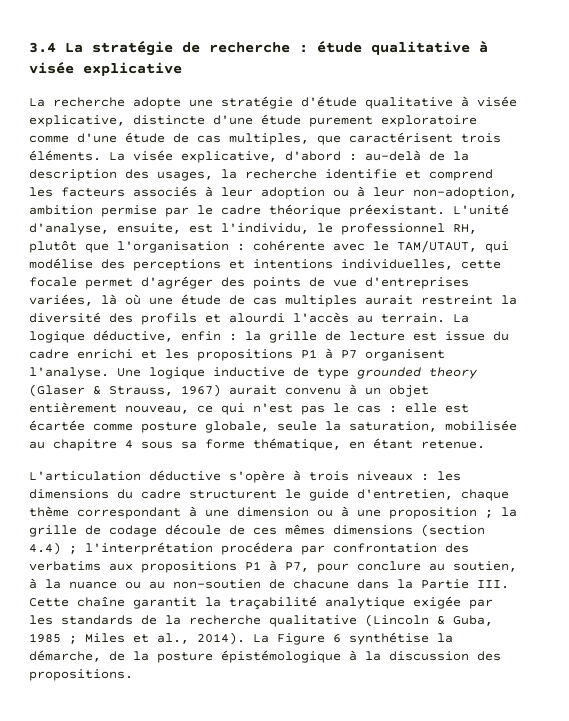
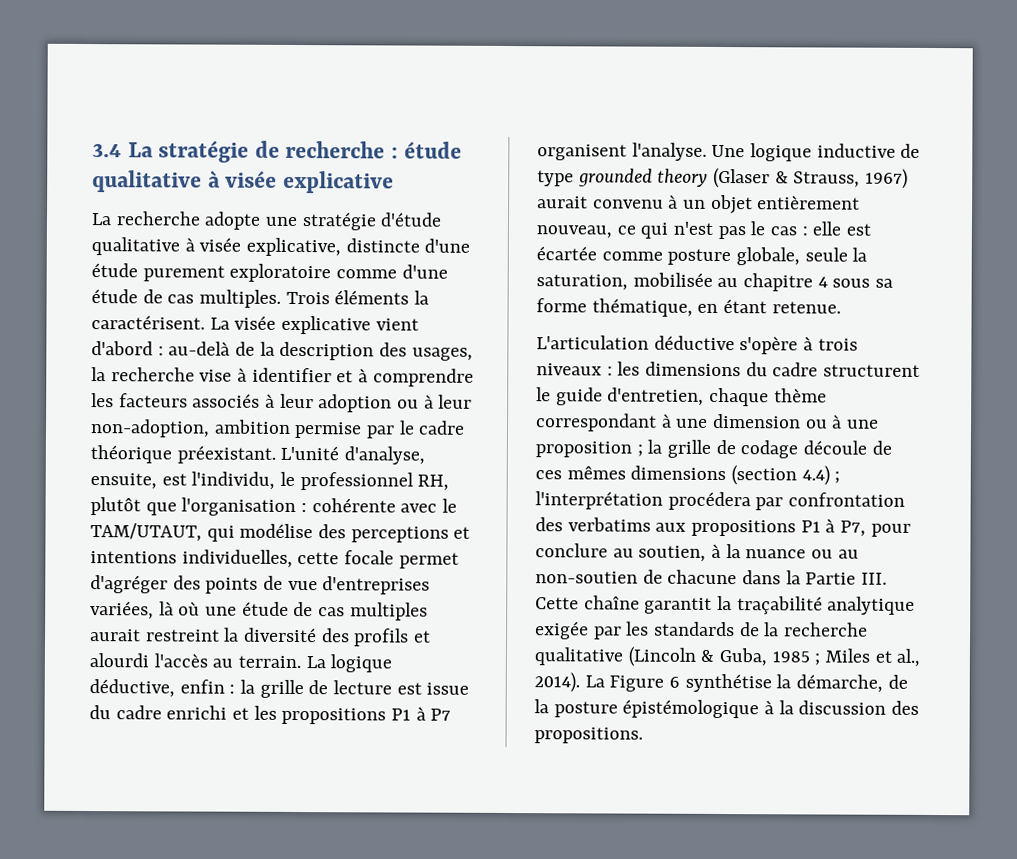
- La recherche adopte une stratégie d'étude qualitative à visée explicative, distincte d'une étude purement exploratoire comme d'une étude de cas multiples, que caractérisent trois éléments. La visée explicative, d'abord : au-delà de la description des usages, la recherche identifie et comprend les facteurs associés à leur adoption ou à leur non-adoption, ambition permise par le cadre théorique préexistant.
+ La recherche adopte une stratégie d'étude qualitative à visée explicative, distincte d'une étude purement exploratoire comme d'une étude de cas multiples. Trois éléments la caractérisent. La visée explicative vient d'abord : au-delà de la description des usages, la recherche vise à identifier et à comprendre les facteurs associés à leur adoption ou à leur non-adoption, ambition permise par le cadre théorique préexistant.

